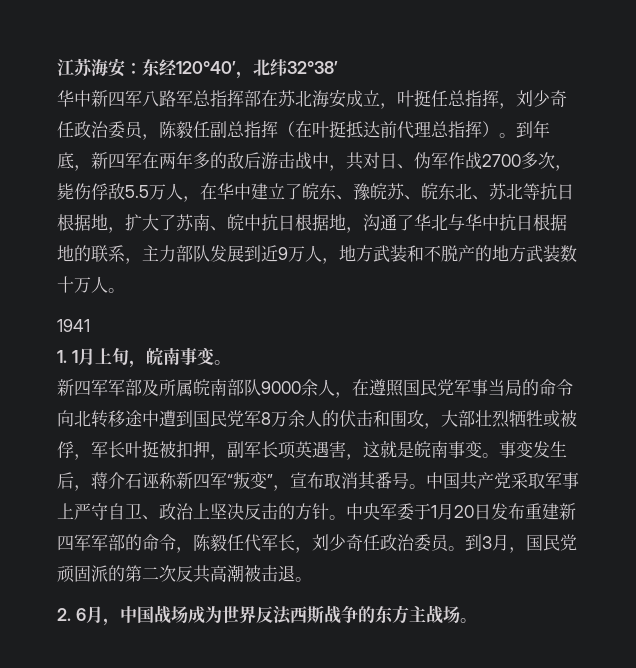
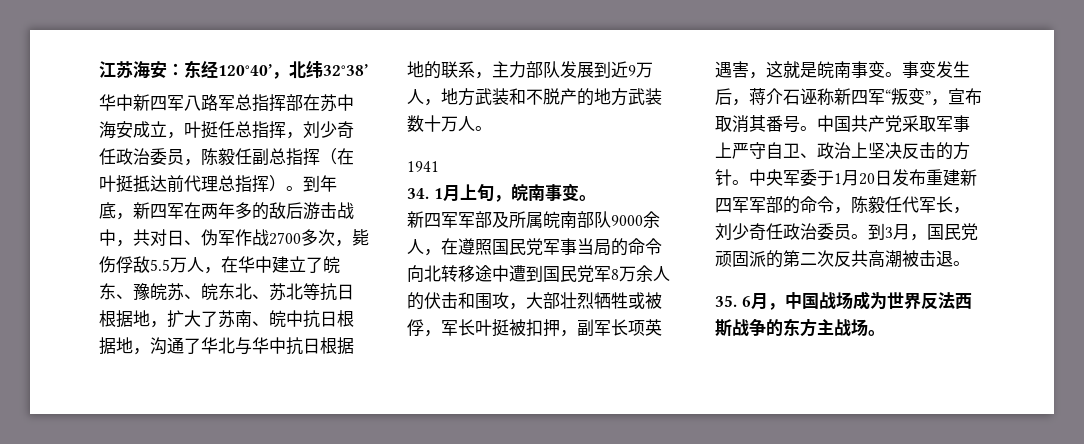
- 华中新四军八路军总指挥部在苏北海安成立，叶挺任总指挥，刘少奇任政治委员，陈毅任副总指挥（在叶挺抵达前代理总指挥）。
+ 华中新四军八路军总指挥部在苏中海安成立，叶挺任总指挥，刘少奇任政治委员，陈毅任副总指挥（在叶挺抵达前代理总指挥）。
- 1. 1月上旬，皖南事变。
+ 34. 1月上旬，皖南事变。
- 2. 6月，中国战场成为世界反法西斯战争的东方主战场。
+ 35. 6月，中国战场成为世界反法西斯战争的东方主战场。

